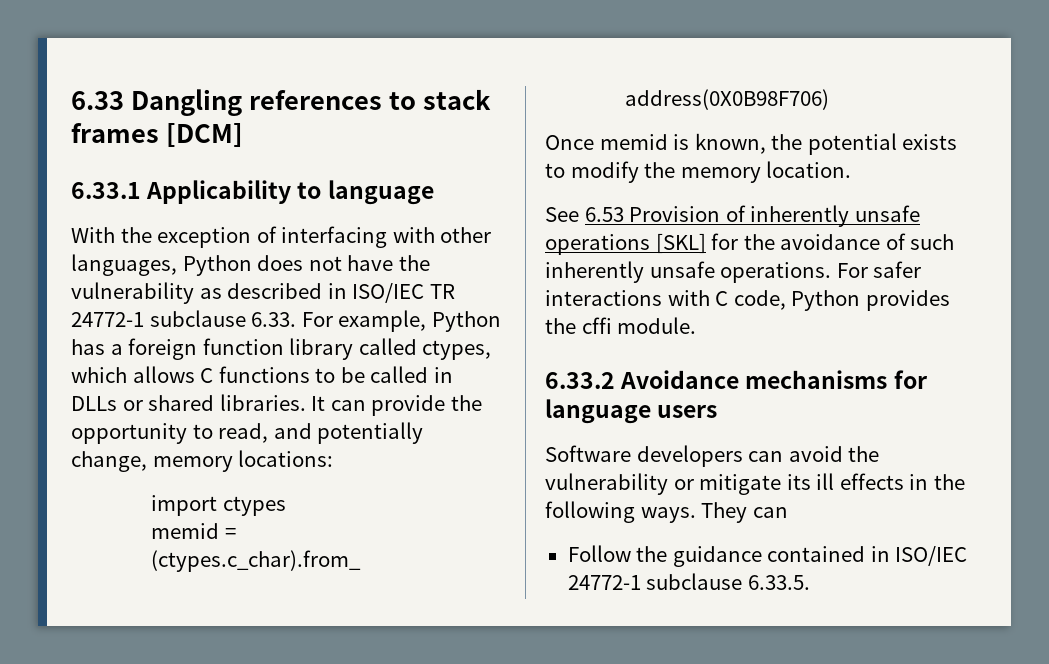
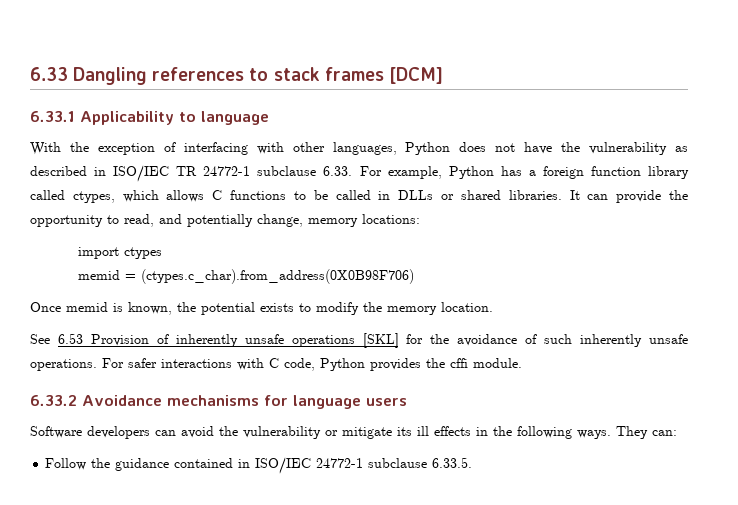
- They can
+ They can:

